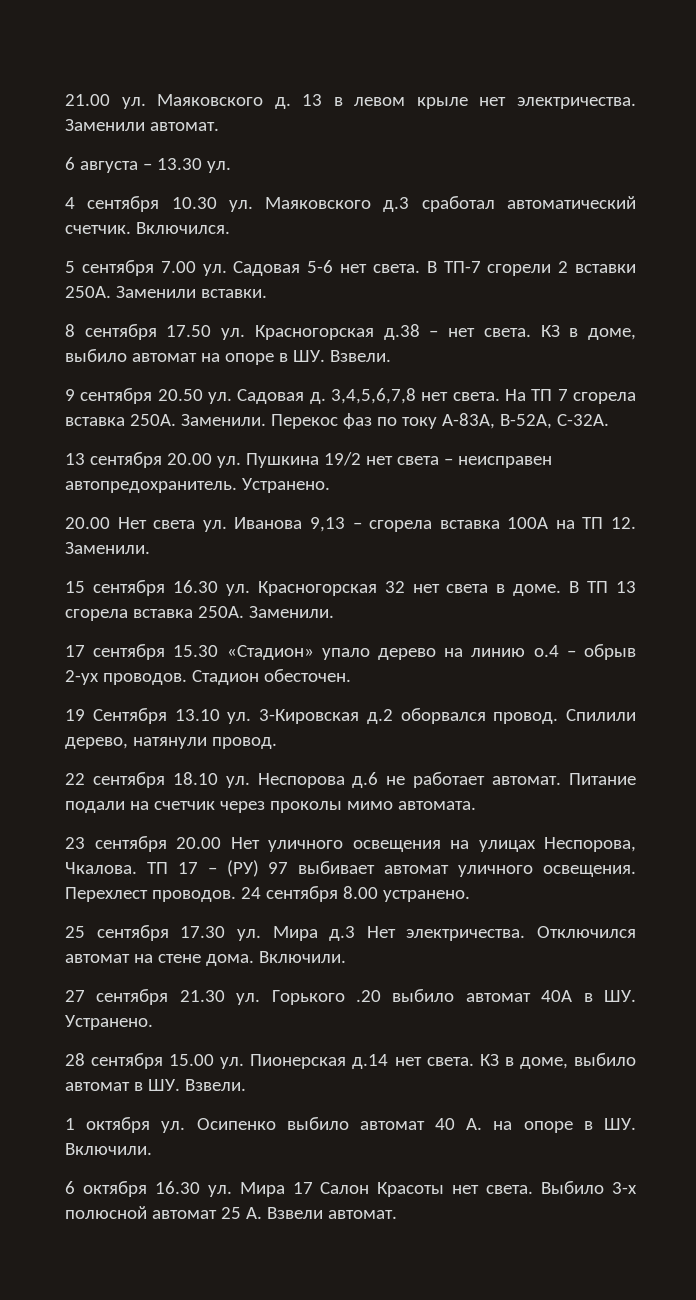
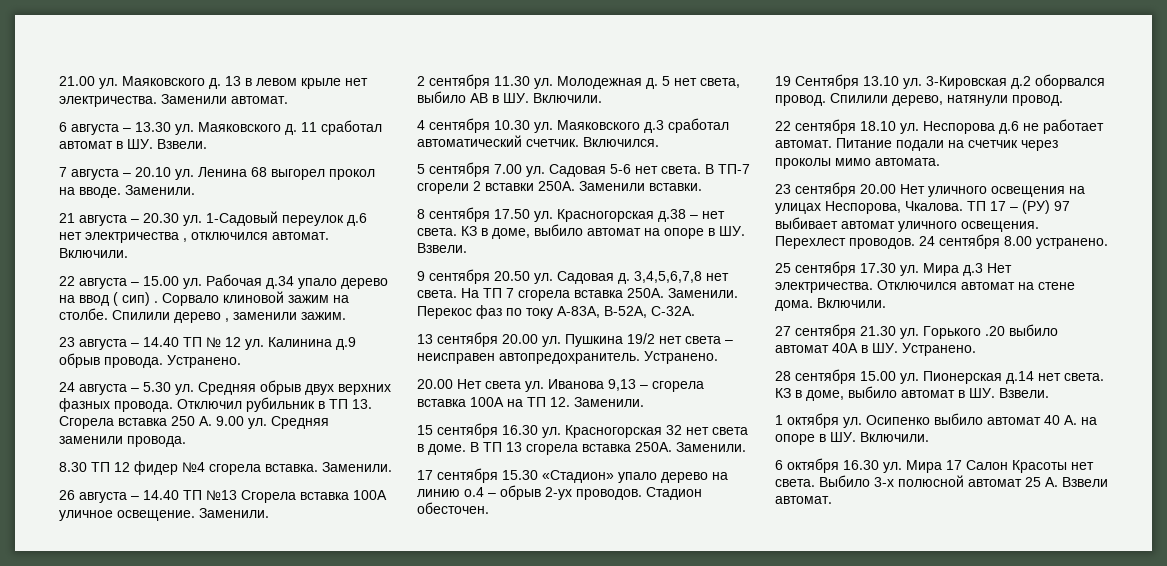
- 6 августа – 13.30 ул.
+ 6 августа – 13.30 ул. Маяковского д. 11 сработал автомат в ШУ. Взвели.
+ 7 августа – 20.10 ул. Ленина 68 выгорел прокол на вводе. Заменили.
+ 21 августа – 20.30 ул. 1-Садовый переулок д.6 нет электричества , отключился автомат. Включили.
+ 22 августа – 15.00 ул. Рабочая д.34 упало дерево на ввод ( сип) . Сорвало клиновой зажим на столбе. Спилили дерево , заменили зажим.
+ 23 августа – 14.40 ТП № 12 ул. Калинина д.9 обрыв провода. Устранено.
+ 24 августа – 5.30 ул. Средняя обрыв двух верхних фазных провода. Отключил рубильник в ТП 13. Сгорела вставка 250 А. 9.00 ул. Средняя заменили провода.
+ 8.30 ТП 12 фидер №4 сгорела вставка. Заменили.
+ 26 августа – 14.40 ТП №13 Сгорела вставка 100А уличное освещение. Заменили.
+ 2 сентября 11.30 ул. Молодежная д. 5 нет света, выбило АВ в ШУ. Включили.

